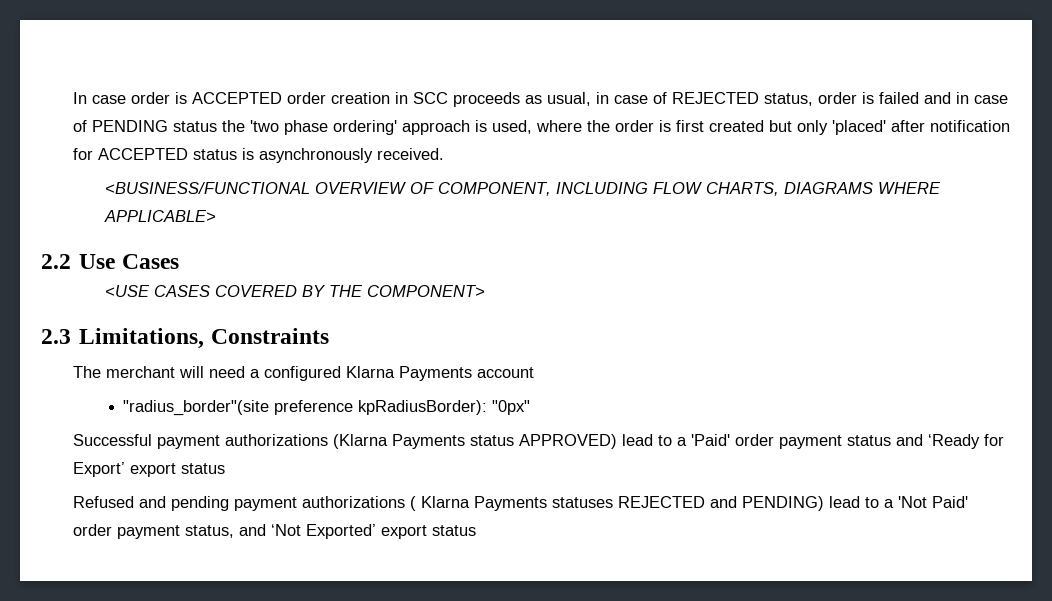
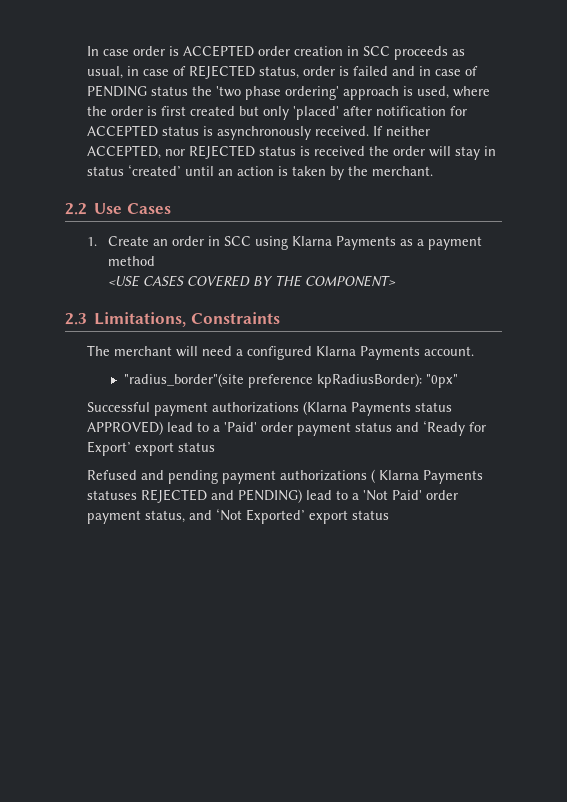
- In case order is ACCEPTED order creation in SCC proceeds as usual, in case of REJECTED status, order is failed and in case of PENDING status the 'two phase ordering' approach is used, where the order is first created but only 'placed' after notification for ACCEPTED status is asynchronously received.
- <BUSINESS/FUNCTIONAL OVERVIEW OF COMPONENT, INCLUDING FLOW CHARTS, DIAGRAMS WHERE APPLICABLE>
+ In case order is ACCEPTED order creation in SCC proceeds as usual, in case of REJECTED status, order is failed and in case of PENDING status the 'two phase ordering' approach is used, where the order is first created but only 'placed' after notification for ACCEPTED status is asynchronously received. If neither ACCEPTED, nor REJECTED status is received the order will stay in status ‘created’ until an action is taken by the merchant.
  2.2 Use Cases
+ 1. Create an order in SCC using Klarna Payments as a payment method
- The merchant will need a configured Klarna Payments account
+ The merchant will need a configured Klarna Payments account.

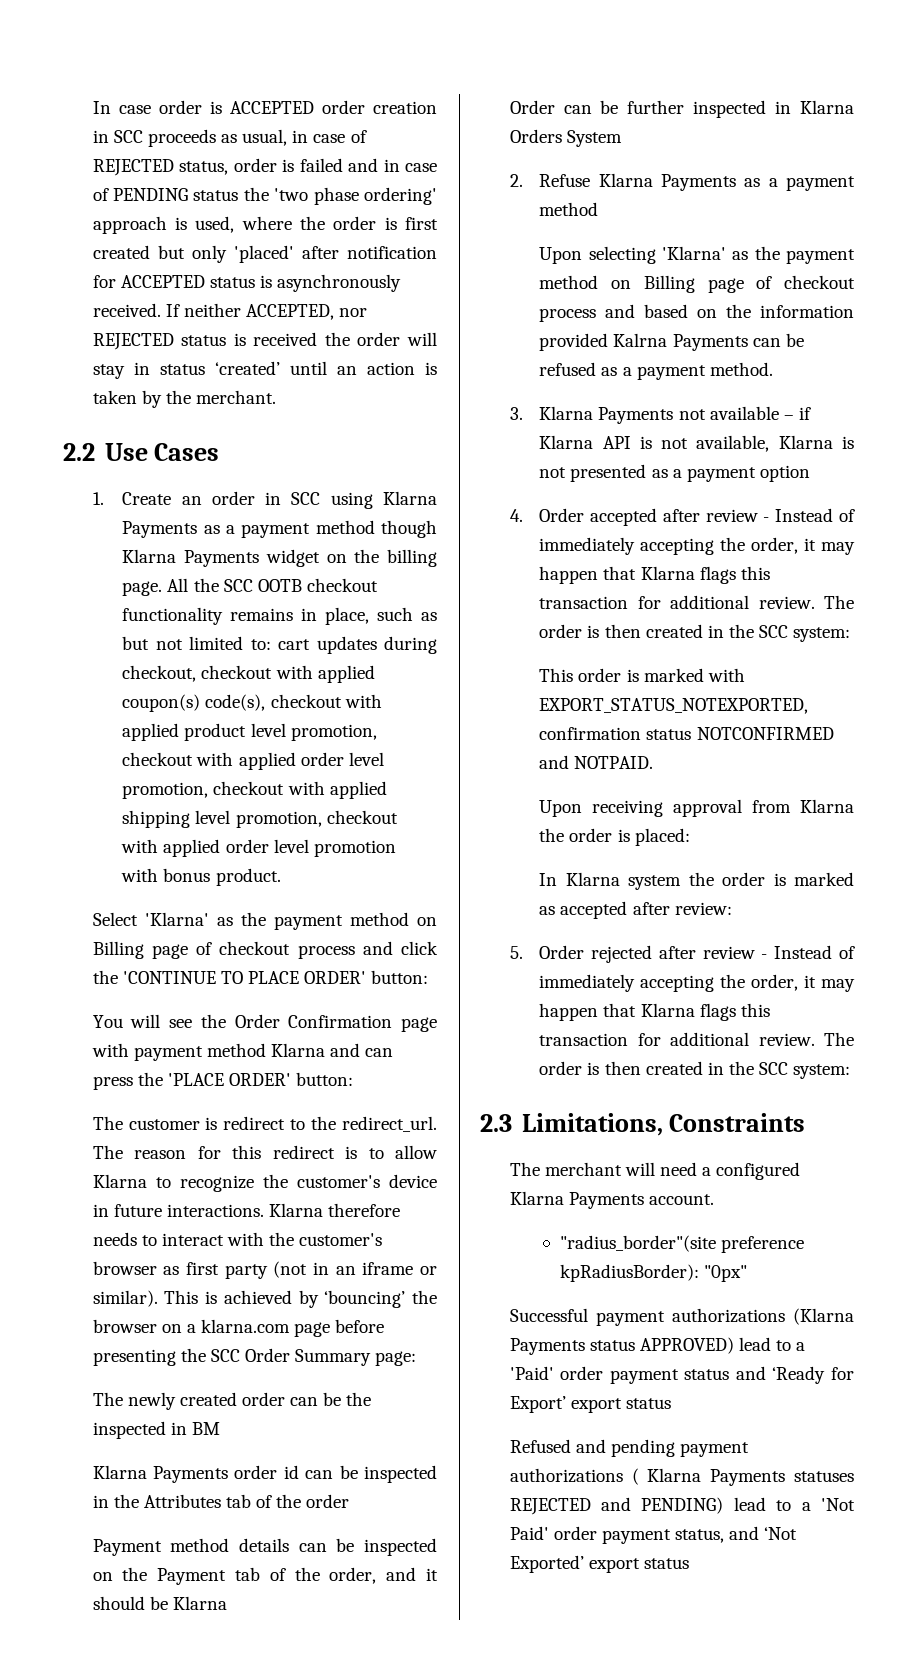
- 1. Create an order in SCC using Klarna Payments as a payment method
- <USE CASES COVERED BY THE COMPONENT>
+ 1. Create an order in SCC using Klarna Payments as a payment method though Klarna Payments widget on the billing page. All the SCC OOTB checkout functionality remains in place, such as but not limited to: cart updates during checkout, checkout with applied coupon(s) code(s), checkout with applied product level promotion, checkout with applied order level promotion, checkout with applied shipping level promotion, checkout with applied order level promotion with bonus product.
+ Select 'Klarna' as the payment method on Billing page of checkout process and click the 'CONTINUE TO PLACE ORDER' button:
+ You will see the Order Confirmation page with payment method Klarna and can press the 'PLACE ORDER' button:
+ The customer is redirect to the redirect_url. The reason for this redirect is to allow Klarna to recognize the customer's device in future interactions. Klarna therefore needs to interact with the customer's browser as first party (not in an iframe or similar). This is achieved by ‘bouncing’ the browser on a klarna.com page before presenting the SCC Order Summary page:
+ The newly created order can be the inspected in BM
+ Klarna Payments order id can be inspected in the Attributes tab of the order
+ Payment method details can be inspected on the Payment tab of the order, and it should be Klarna
+ Order can be further inspected in Klarna Orders System
+ 2. Refuse Klarna Payments as a payment method
+ Upon selecting 'Klarna' as the payment method on Billing page of checkout process and based on the information provided Kalrna Payments can be refused as a payment method.
+ 3. Klarna Payments not available – if Klarna API is not available, Klarna is not presented as a payment option
+ 4. Order accepted after review - Instead of immediately accepting the order, it may happen that Klarna flags this transaction for additional review. The order is then created in the SCC system:
+ This order is marked with EXPORT_STATUS_NOTEXPORTED, confirmation status NOTCONFIRMED and NOTPAID.
+ Upon receiving approval from Klarna the order is placed:
+ In Klarna system the order is marked as accepted after review:
+ 5. Order rejected after review - Instead of immediately accepting the order, it may happen that Klarna flags this transaction for additional review. The order is then created in the SCC system:

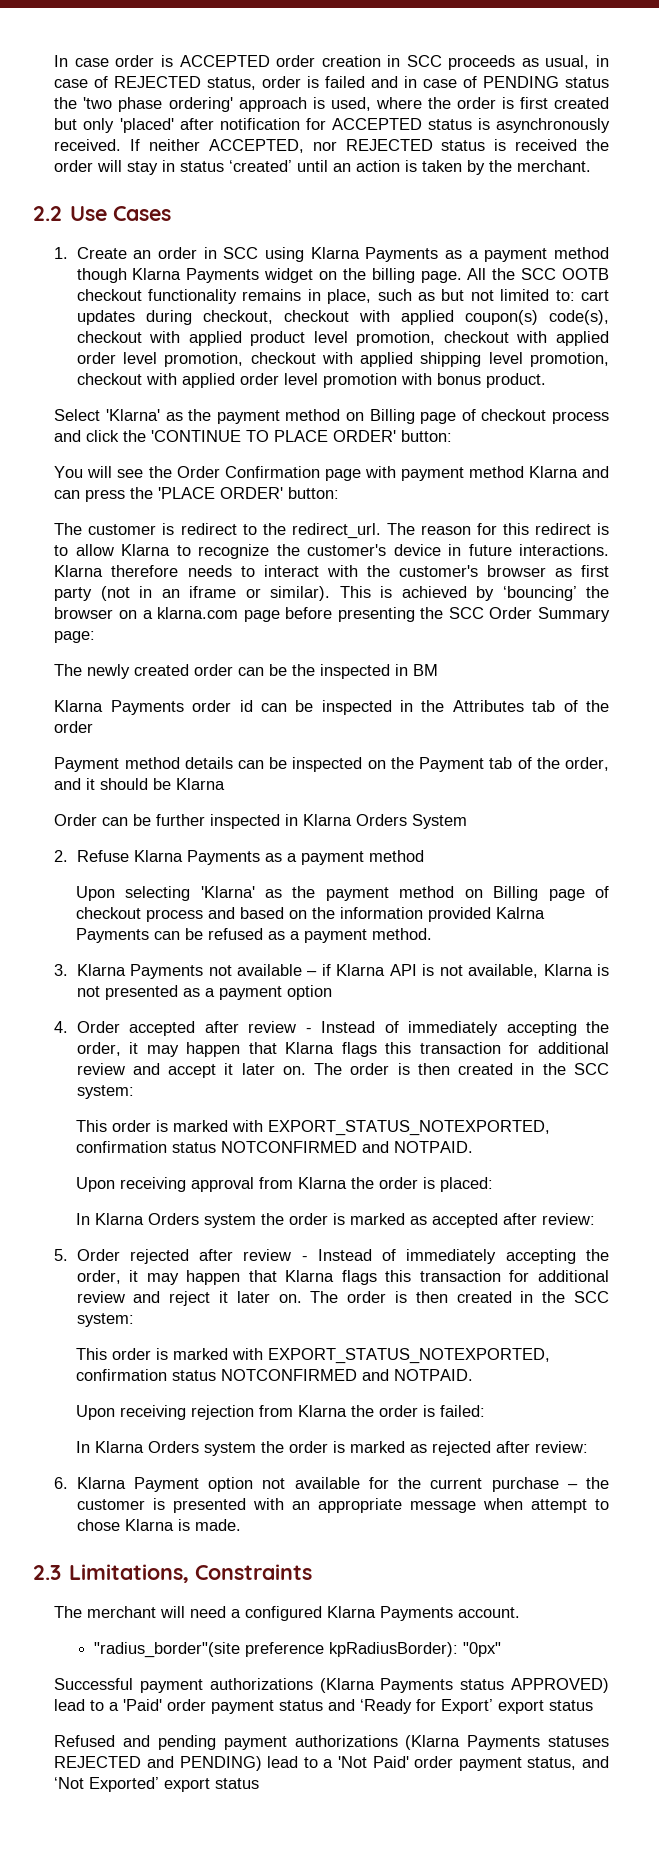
- 4. Order accepted after review - Instead of immediately accepting the order, it may happen that Klarna flags this transaction for additional review.
+ 4. Order accepted after review - Instead of immediately accepting the order, it may happen that Klarna flags this transaction for additional review and accept it later on.
- In Klarna system the order is marked as accepted after review:
+ In Klarna Orders system the order is marked as accepted after review:
- 5. Order rejected after review - Instead of immediately accepting the order, it may happen that Klarna flags this transaction for additional review. The order is then created in the SCC system:
+ 5. Order rejected after review - Instead of immediately accepting the order, it may happen that Klarna flags this transaction for additional review and reject it later on. The order is then created in the SCC system:
+ This order is marked with EXPORT_STATUS_NOTEXPORTED, confirmation status NOTCONFIRMED and NOTPAID.
+ Upon receiving rejection from Klarna the order is failed:
+ In Klarna Orders system the order is marked as rejected after review:
+ 6. Klarna Payment option not available for the current purchase – the customer is presented with an appropriate message when attempt to chose Klarna is made.
- Refused and pending payment authorizations ( Klarna Payments statuses REJECTED and PENDING) lead to a 'Not Paid' order payment status, and ‘Not Exported’ export status
+ Refused and pending payment authorizations (Klarna Payments statuses REJECTED and PENDING) lead to a 'Not Paid' order payment status, and ‘Not Exported’ export status

